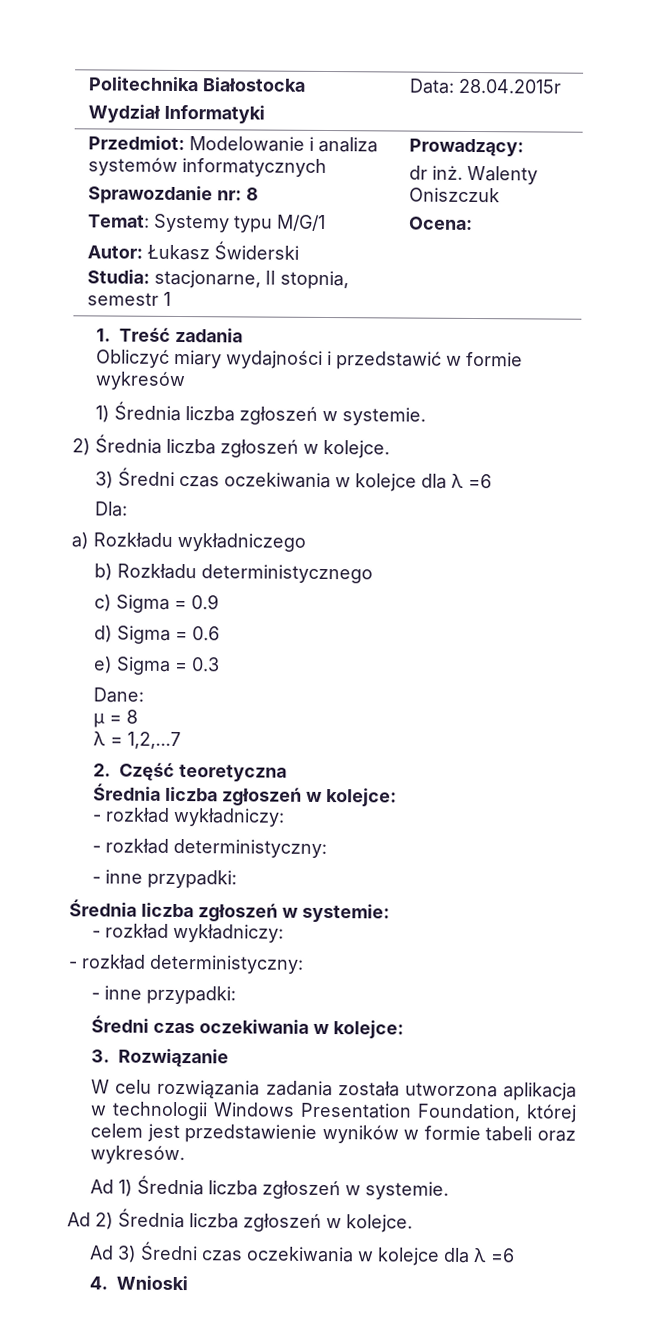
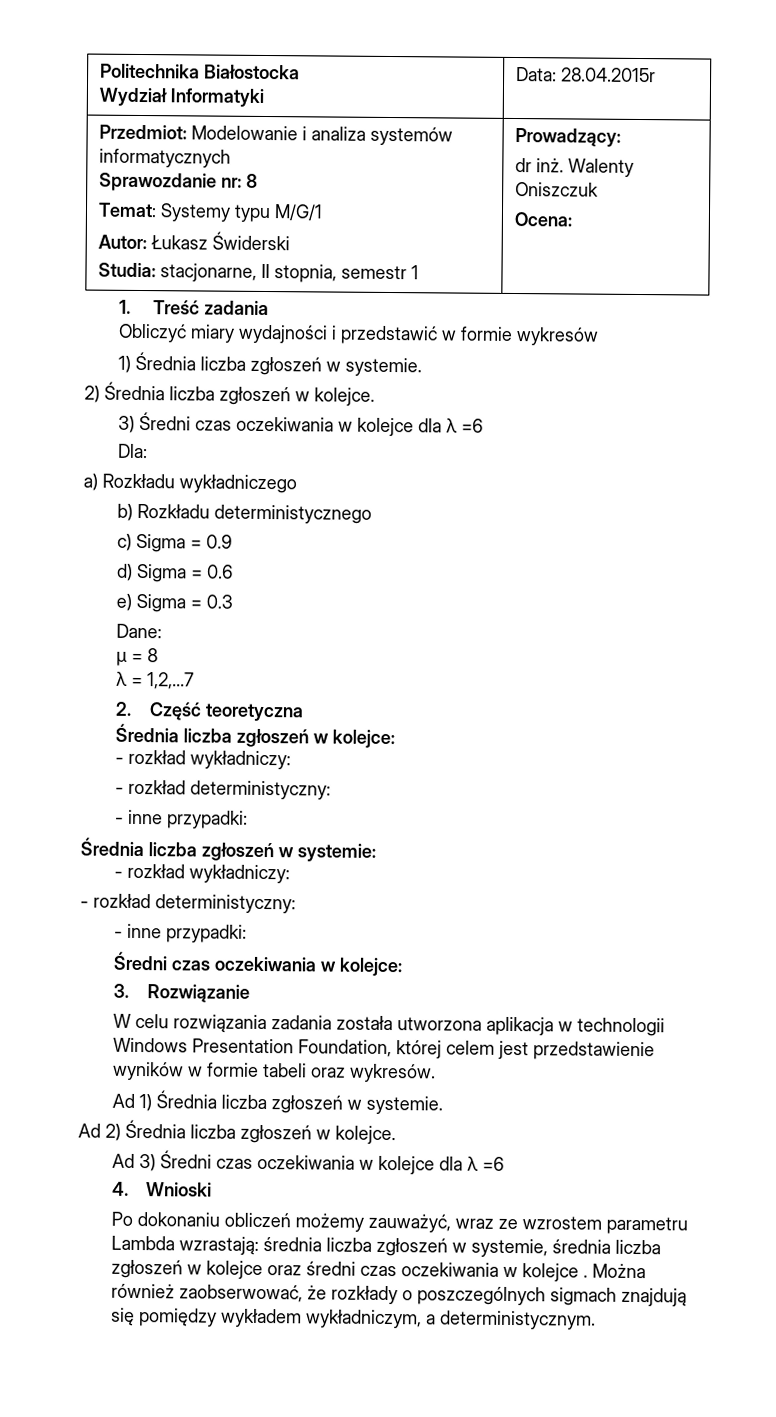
+ Po dokonaniu obliczeń możemy zauważyć, wraz ze wzrostem parametru Lambda wzrastają: średnia liczba zgłoszeń w systemie, średnia liczba zgłoszeń w kolejce oraz średni czas oczekiwania w kolejce . Można również zaobserwować, że rozkłady o poszczególnych sigmach znajdują się pomiędzy wykładem wykładniczym, a deterministycznym.

